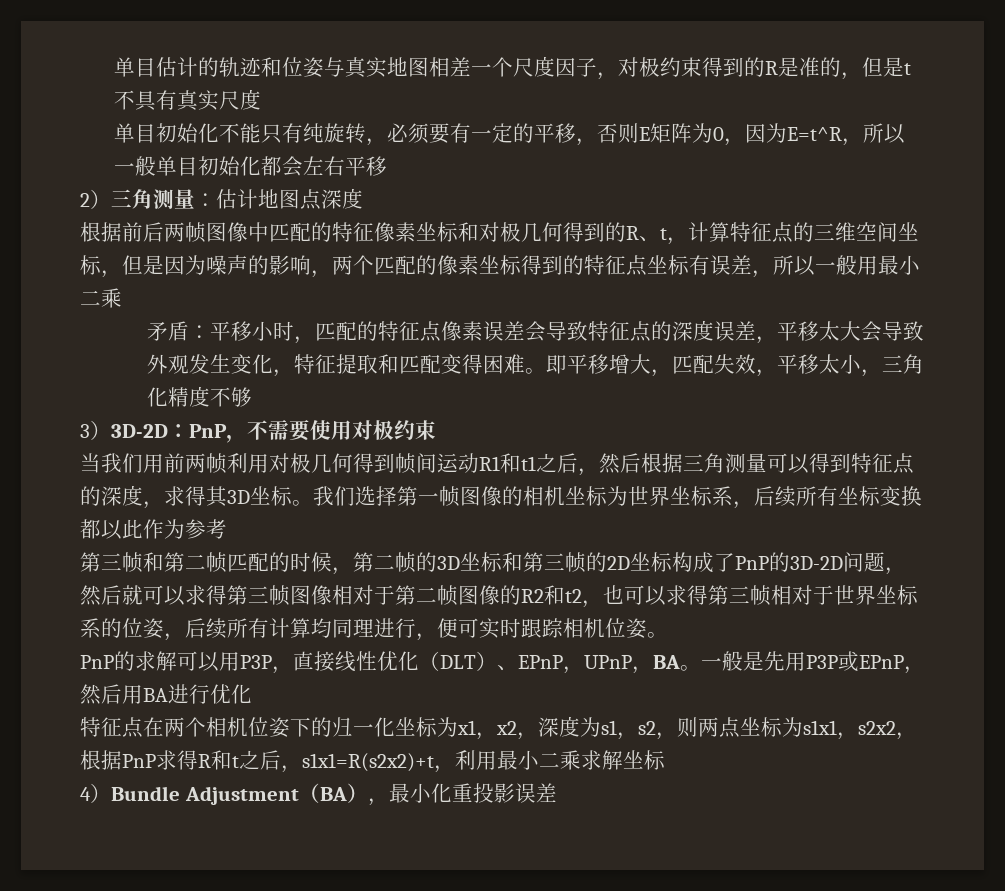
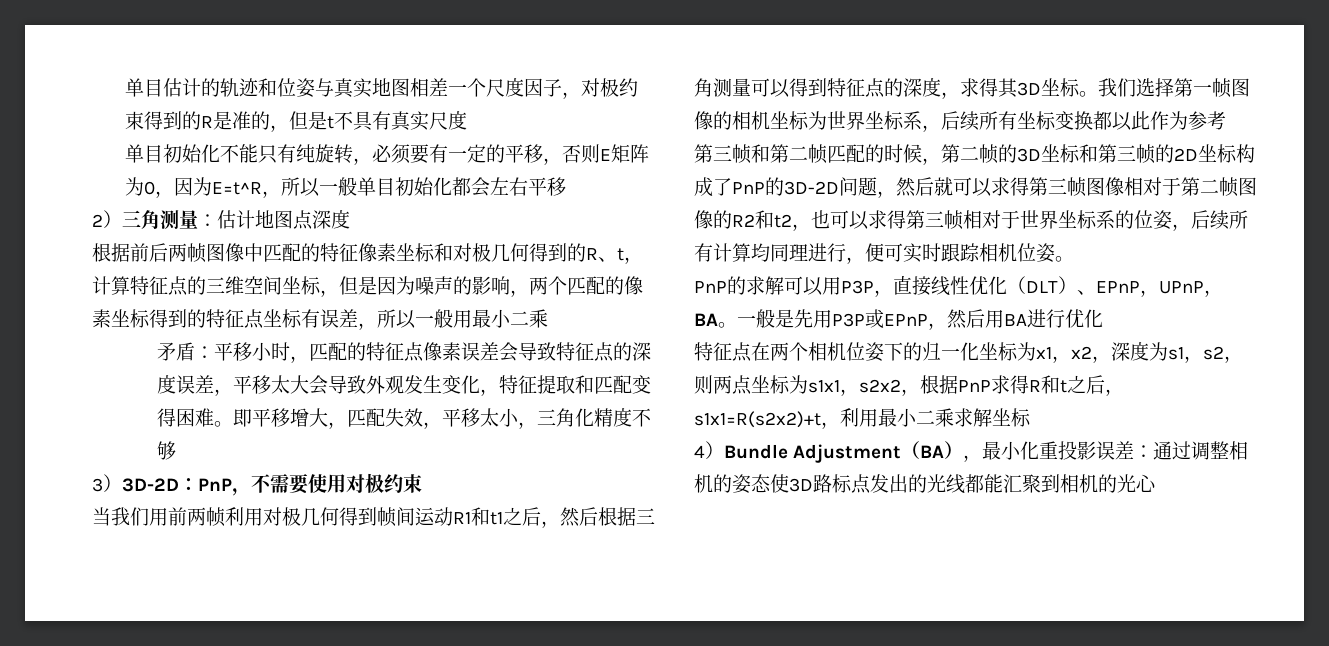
- 4）Bundle Adjustment（BA），最小化重投影误差
+ 4）Bundle Adjustment（BA），最小化重投影误差：通过调整相机的姿态使3D路标点发出的光线都能汇聚到相机的光心

